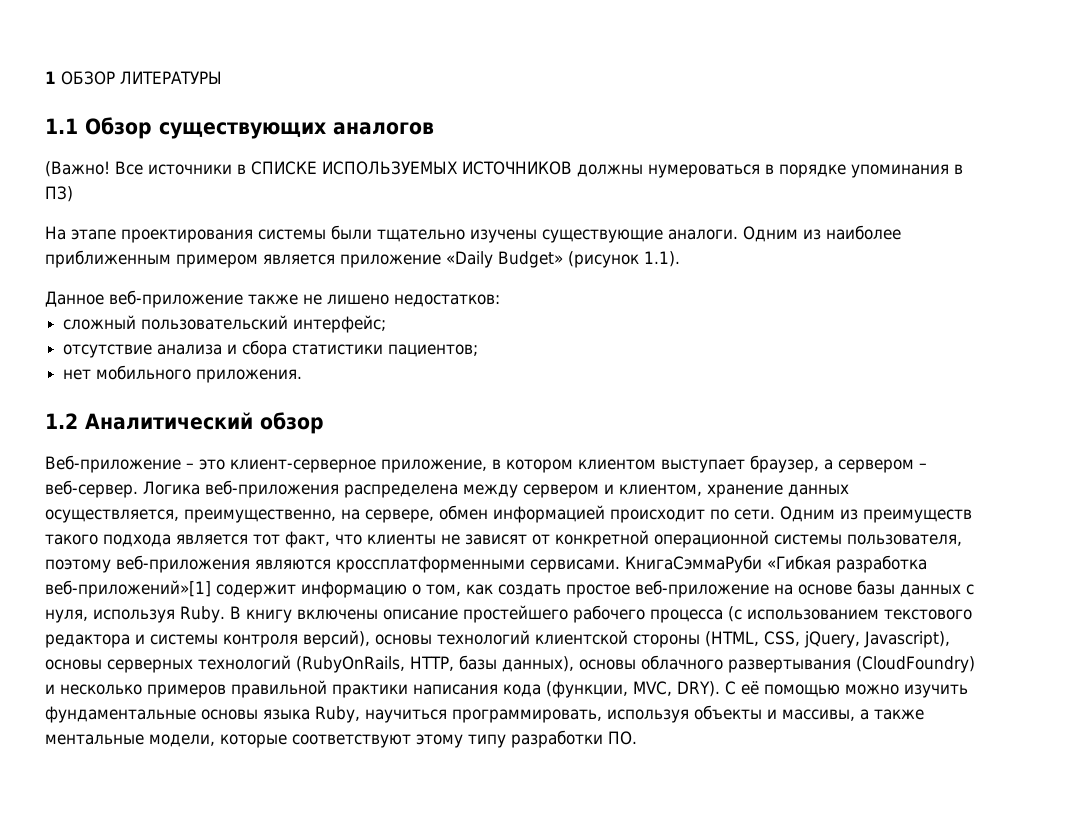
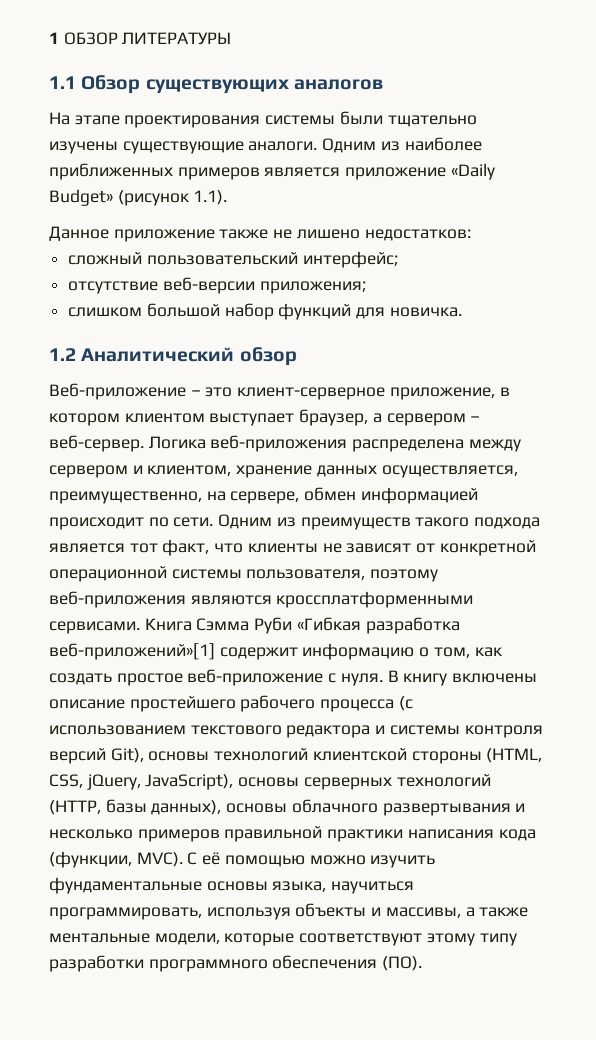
- (Важно! Все источники в СПИСКЕ ИСПОЛЬЗУЕМЫХ ИСТОЧНИКОВ должны нумероваться в порядке упоминания в ПЗ)
- Одним из наиболее приближенным примером является приложение «Daily Budget» (рисунок 1.1).
+ Одним из наиболее приближенных примеров является приложение «Daily Budget» (рисунок 1.1).
- Данное веб-приложение также не лишено недостатков:
+ Данное приложение также не лишено недостатков:
- отсутствие анализа и сбора статистики пациентов;
- нет мобильного приложения.
+ отсутствие веб-версии приложения;
+ слишком большой набор функций для новичка.
- КнигаСэммаРуби «Гибкая разработка веб-приложений»[1] содержит информацию о том, как создать простое веб-приложение на основе базы данных с нуля, используя Ruby.
+ Книга Сэмма Руби «Гибкая разработка веб-приложений»[1] содержит информацию о том, как создать простое веб-приложение с нуля.
- В книгу включены описание простейшего рабочего процесса (с использованием текстового редактора и системы контроля версий), основы технологий клиентской стороны (HTML, CSS, jQuery, Javascript), основы серверных технологий (RubyOnRails, HTTP, базы данных), основы облачного развертывания (CloudFoundry) и несколько примеров правильной практики написания кода (функции, MVC, DRY).
+ В книгу включены описание простейшего рабочего процесса (с использованием текстового редактора и системы контроля версий Git), основы технологий клиентской стороны (HTML, CSS, jQuery, JavaScript), основы серверных технологий (HTTP, базы данных), основы облачного развертывания и несколько примеров правильной практики написания кода (функции, MVC).
- С её помощью можно изучить фундаментальные основы языка Ruby, научиться программировать, используя объекты и массивы, а также ментальные модели, которые соответствуют этому типу разработки ПО.
+ С её помощью можно изучить фундаментальные основы языка, научиться программировать, используя объекты и массивы, а также ментальные модели, которые соответствуют этому типу разработки программного обеспечения (ПО).

